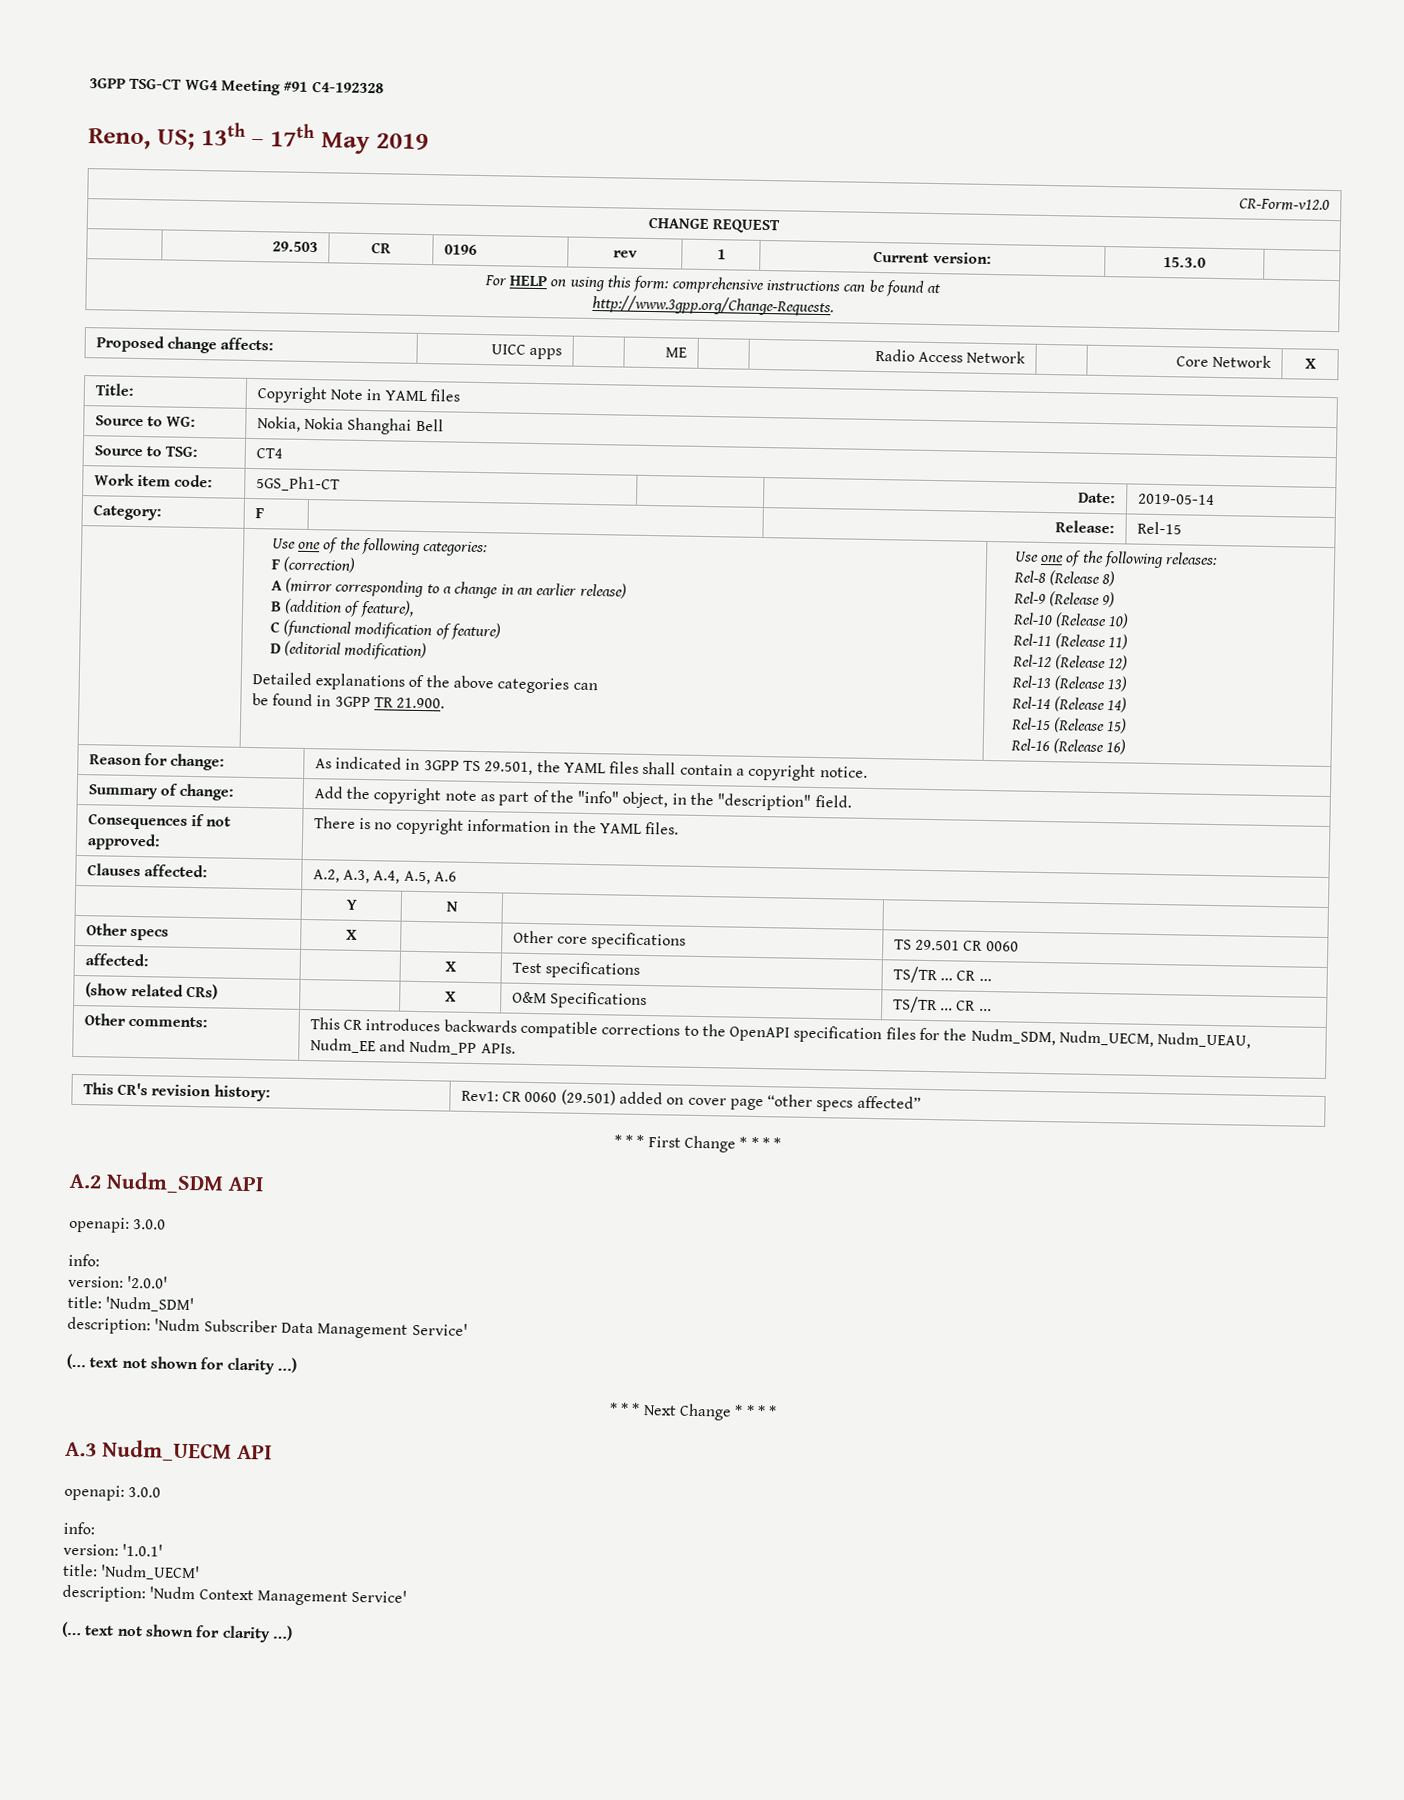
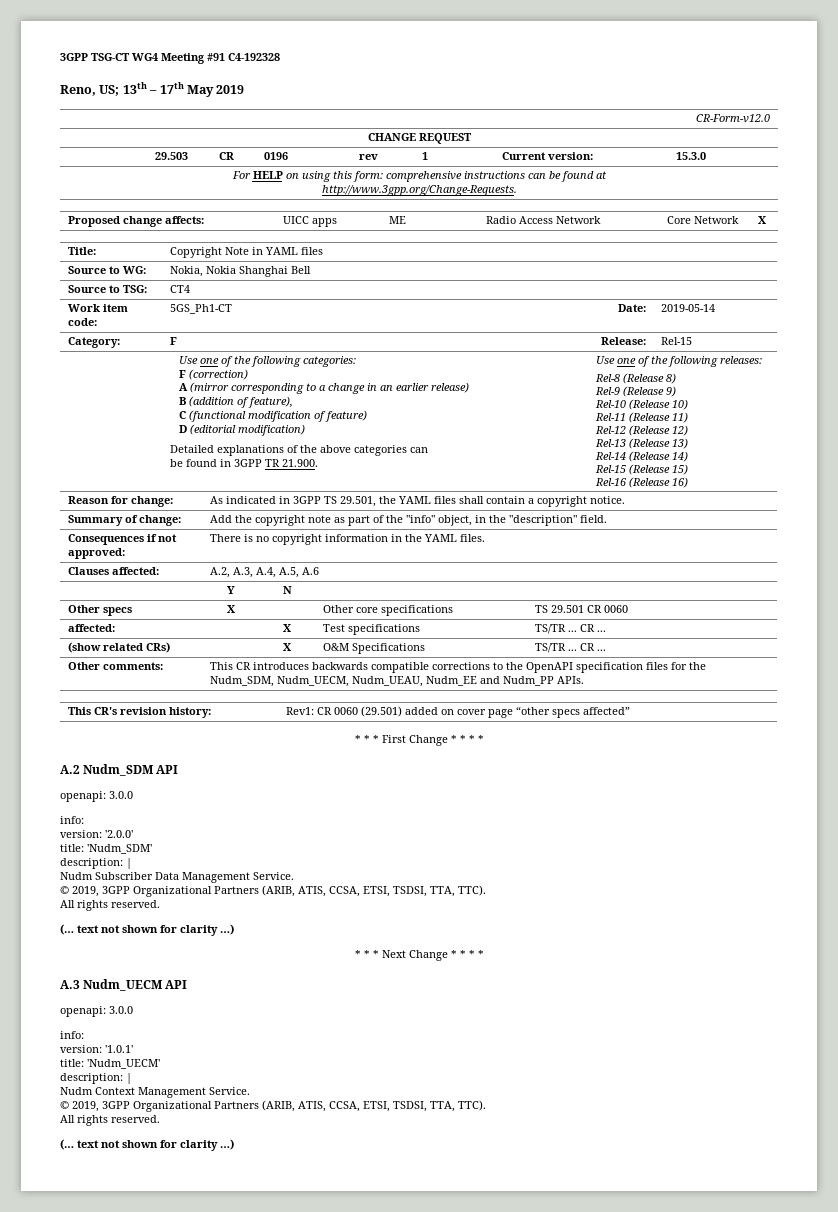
  title: 'Nudm_SDM'
- description: 'Nudm Subscriber Data Management Service'
+ description: |
+ Nudm Subscriber Data Management Service.
+ © 2019, 3GPP Organizational Partners (ARIB, ATIS, CCSA, ETSI, TSDSI, TTA, TTC).
+ All rights reserved.
  title: 'Nudm_UECM'
- description: 'Nudm Context Management Service'
+ description: |
+ Nudm Context Management Service.
+ © 2019, 3GPP Organizational Partners (ARIB, ATIS, CCSA, ETSI, TSDSI, TTA, TTC).
+ All rights reserved.

